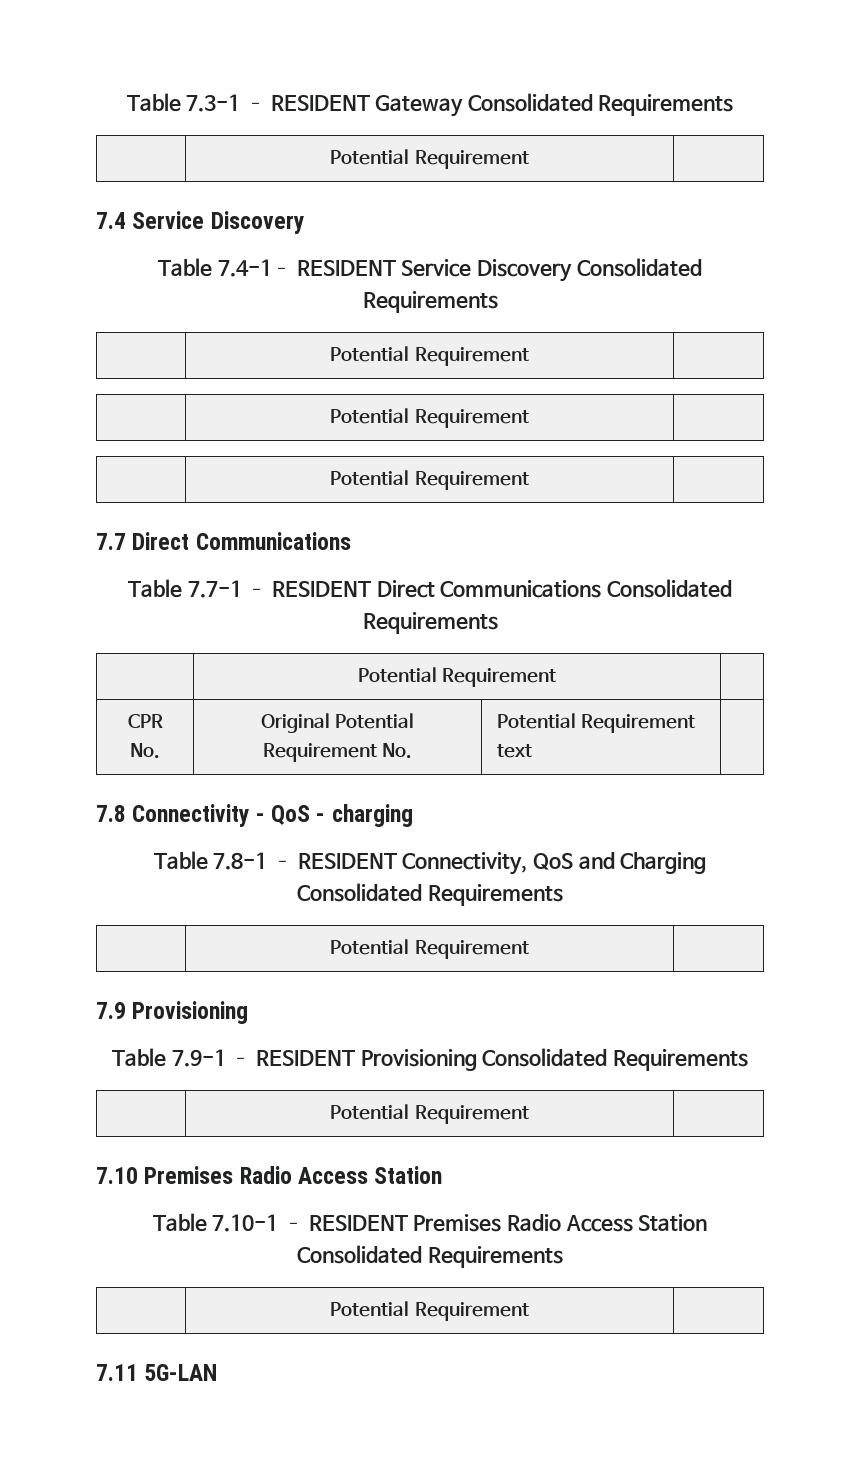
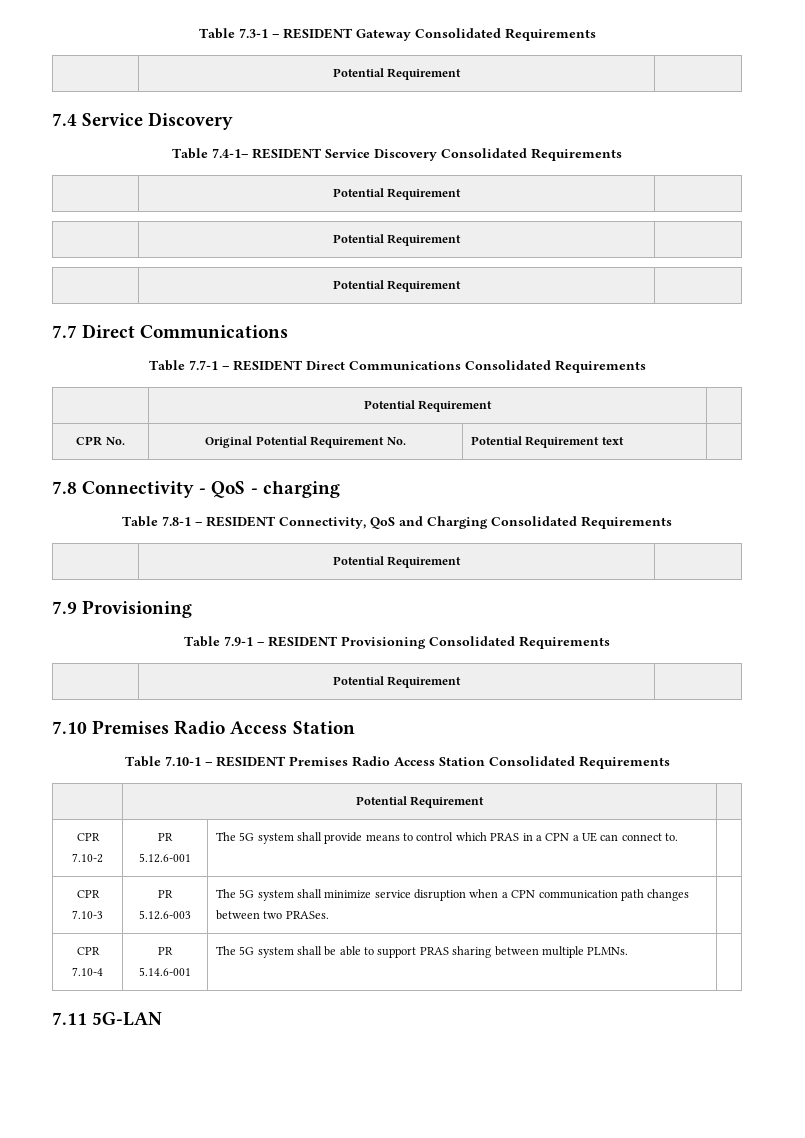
+ CPR 7.10-2 | PR 5.12.6-001 | The 5G system shall provide means to control which PRAS in a CPN a UE can connect to. |
+ CPR 7.10-3 | PR 5.12.6-003 | The 5G system shall minimize service disruption when a CPN communication path changes between two PRASes. |
+ CPR 7.10-4 | PR 5.14.6-001 | The 5G system shall be able to support PRAS sharing between multiple PLMNs. |

